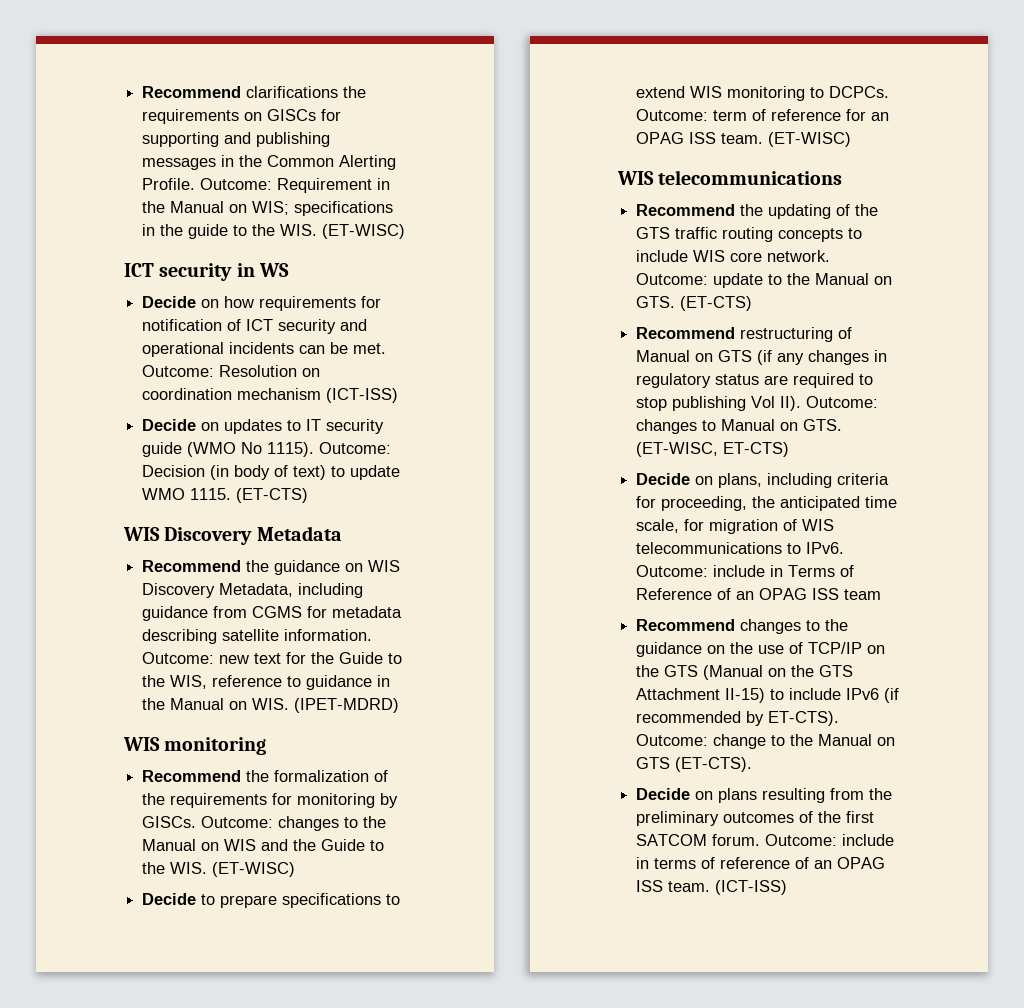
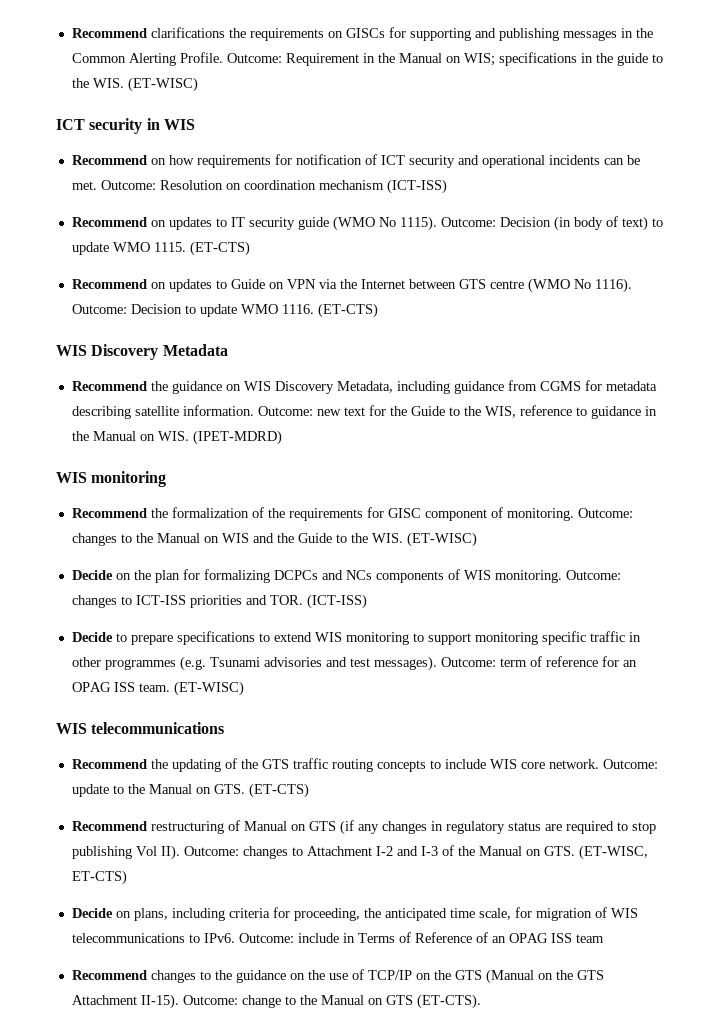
- ICT security in WS
- Decide on how requirements for notification of ICT security and operational incidents can be met.
+ ICT security in WIS
+ Recommend on how requirements for notification of ICT security and operational incidents can be met.
- Decide on updates to IT security guide (WMO No 1115).
+ Recommend on updates to IT security guide (WMO No 1115).
+ Recommend on updates to Guide on VPN via the Internet between GTS centre (WMO No 1116). Outcome: Decision to update WMO 1116. (ET-CTS)
- Recommend the formalization of the requirements for monitoring by GISCs.
+ Recommend the formalization of the requirements for GISC component of monitoring.
+ Decide on the plan for formalizing DCPCs and NCs components of WIS monitoring. Outcome: changes to ICT-ISS priorities and TOR. (ICT-ISS)
- Decide to prepare specifications to extend WIS monitoring to DCPCs.
+ Decide to prepare specifications to extend WIS monitoring to support monitoring specific traffic in other programmes (e.g. Tsunami advisories and test messages).
- Recommend restructuring of Manual on GTS (if any changes in regulatory status are required to stop publishing Vol II). Outcome: changes to Manual on GTS. (ET-WISC, ET-CTS)
+ Recommend restructuring of Manual on GTS (if any changes in regulatory status are required to stop publishing Vol II). Outcome: changes to Attachment I-2 and I-3 of the Manual on GTS. (ET-WISC, ET-CTS)
- Recommend changes to the guidance on the use of TCP/IP on the GTS (Manual on the GTS Attachment II-15) to include IPv6 (if recommended by ET-CTS).
+ Recommend changes to the guidance on the use of TCP/IP on the GTS (Manual on the GTS Attachment II-15).
- Decide on plans resulting from the preliminary outcomes of the first SATCOM forum. Outcome: include in terms of reference of an OPAG ISS team. (ICT-ISS)

